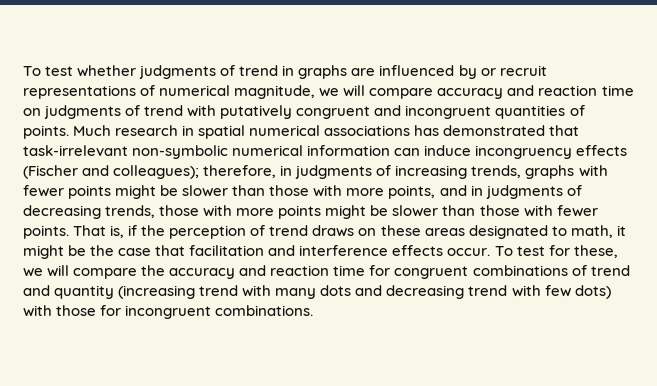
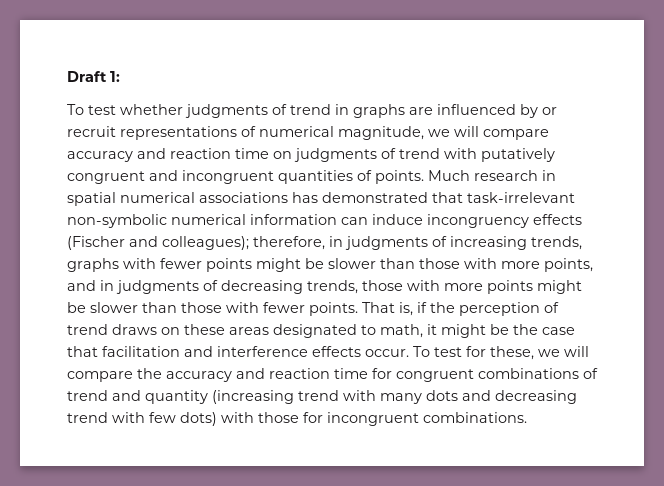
+ Draft 1:

